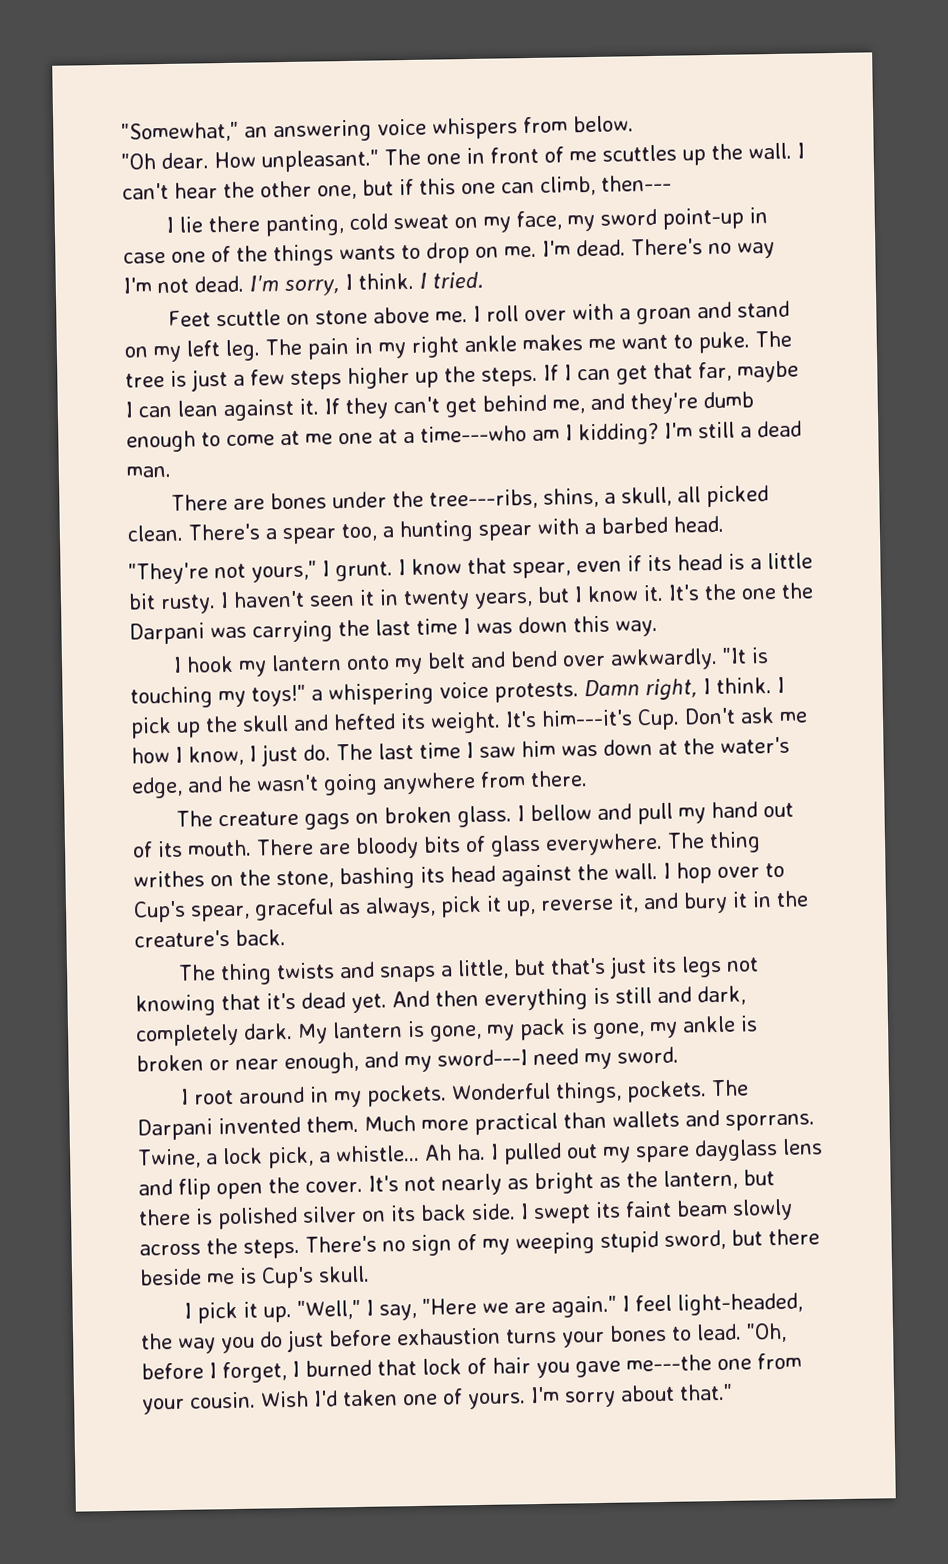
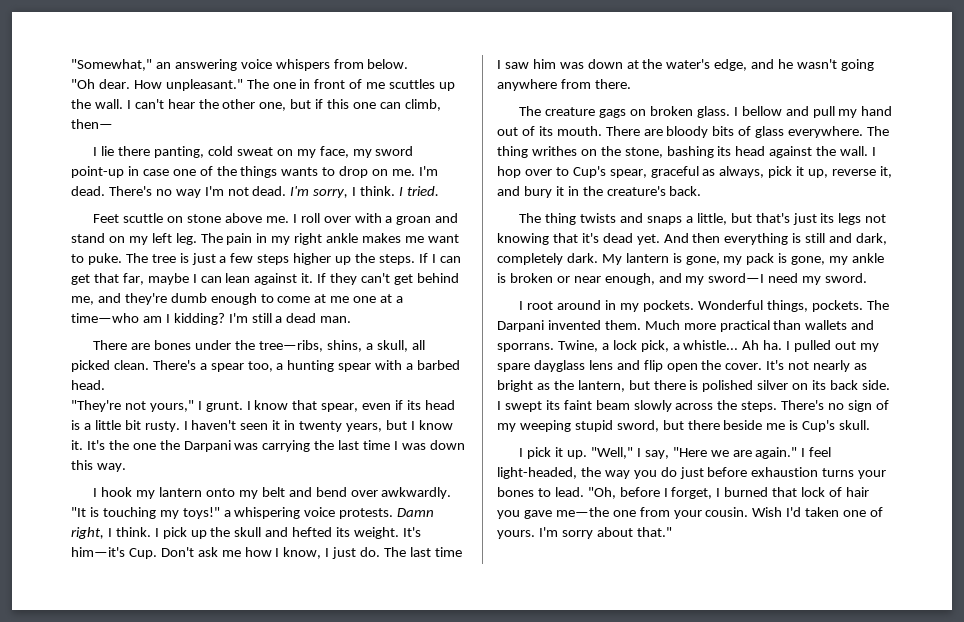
- I can't hear the other one, but if this one can climb, then---
+ I can't hear the other one, but if this one can climb, then—
- If they can't get behind me, and they're dumb enough to come at me one at a time---who am I kidding?
+ If they can't get behind me, and they're dumb enough to come at me one at a time—who am I kidding?
- There are bones under the tree---ribs, shins, a skull, all picked clean.
+ There are bones under the tree—ribs, shins, a skull, all picked clean.
- It's him---it's Cup. Don't ask me how I know, I just do.
+ It's him—it's Cup. Don't ask me how I know, I just do.
- My lantern is gone, my pack is gone, my ankle is broken or near enough, and my sword---I need my sword.
+ My lantern is gone, my pack is gone, my ankle is broken or near enough, and my sword—I need my sword.
- "Oh, before I forget, I burned that lock of hair you gave me---the one from your cousin.
+ "Oh, before I forget, I burned that lock of hair you gave me—the one from your cousin.

